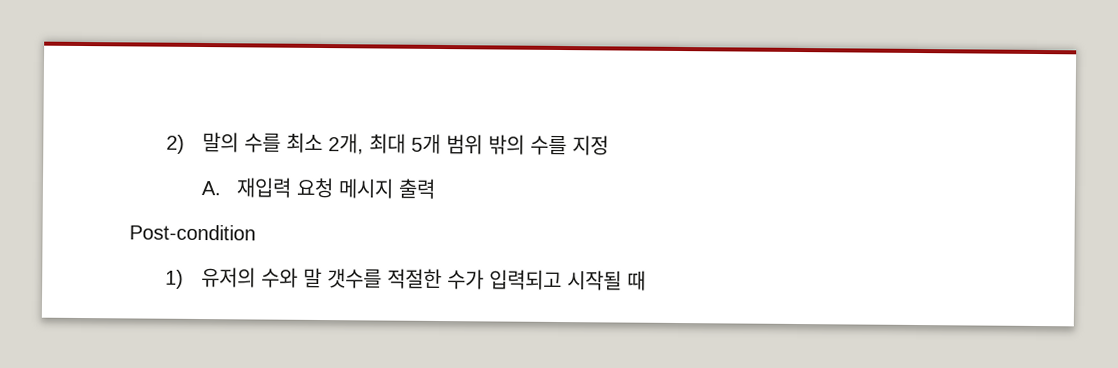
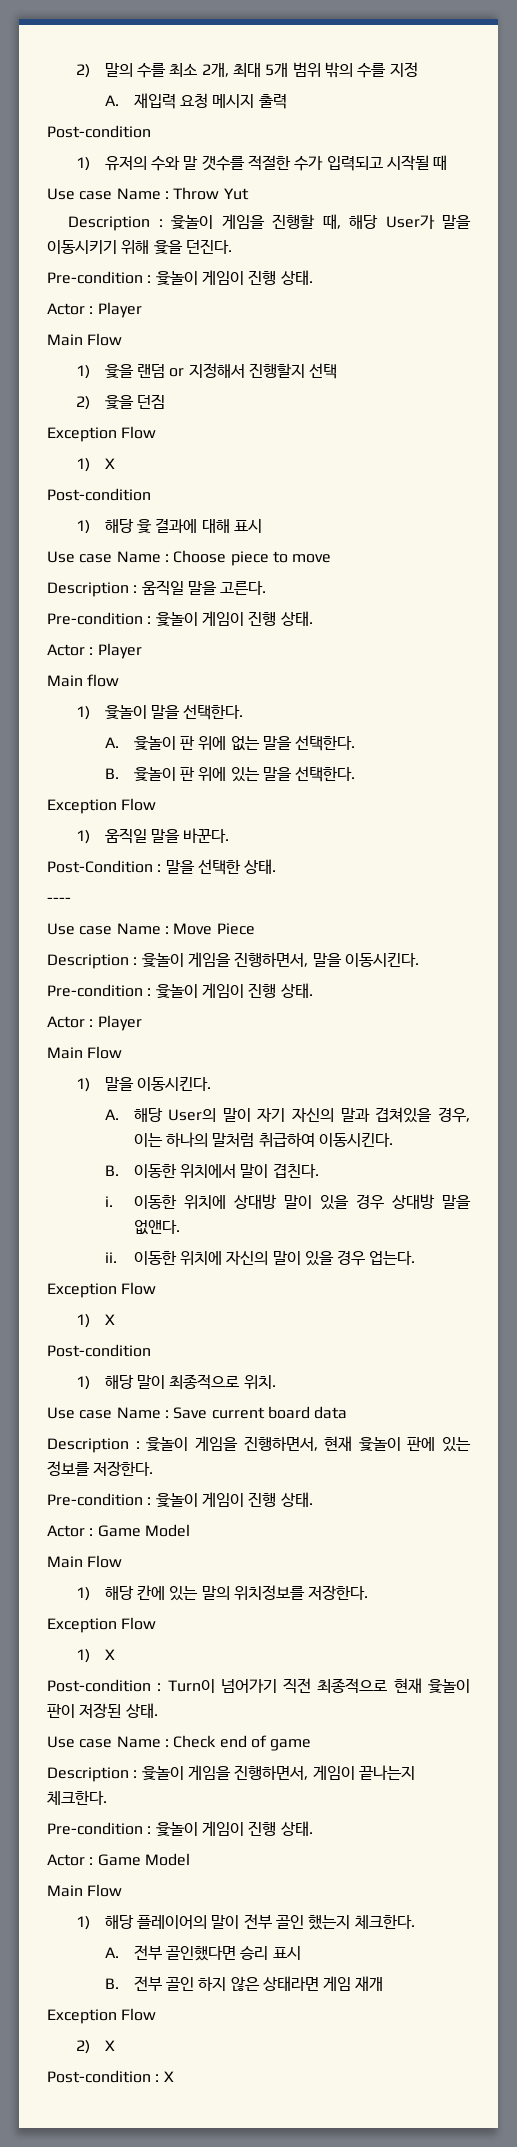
+ Use case Name : Throw Yut
+ Description : 윷놀이 게임을 진행할 때, 해당 User가 말을 이동시키기 위해 윷을 던진다.
+ Pre-condition : 윷놀이 게임이 진행 상태.
+ Actor : Player
+ Main Flow
+ 1) 윷을 랜덤 or 지정해서 진행할지 선택
+ 2) 윷을 던짐
+ Exception Flow
+ 1) X
+ Post-condition
+ 1) 해당 윷 결과에 대해 표시
+ Use case Name : Choose piece to move
+ Description : 움직일 말을 고른다.
+ Pre-condition : 윷놀이 게임이 진행 상태.
+ Actor : Player
+ Main flow
+ 1) 윷놀이 말을 선택한다.
+ A. 윷놀이 판 위에 없는 말을 선택한다.
+ B. 윷놀이 판 위에 있는 말을 선택한다.
+ Exception Flow
+ 1) 움직일 말을 바꾼다.
+ Post-Condition : 말을 선택한 상태.
+ ----
+ Use case Name : Move Piece
+ Description : 윷놀이 게임을 진행하면서, 말을 이동시킨다.
+ Pre-condition : 윷놀이 게임이 진행 상태.
+ Actor : Player
+ Main Flow
+ 1) 말을 이동시킨다.
+ A. 해당 User의 말이 자기 자신의 말과 겹쳐있을 경우, 이는 하나의 말처럼 취급하여 이동시킨다.
+ B. 이동한 위치에서 말이 겹친다.
+ i. 이동한 위치에 상대방 말이 있을 경우 상대방 말을 없앤다.
+ ii. 이동한 위치에 자신의 말이 있을 경우 업는다.
+ Exception Flow
+ 1) X
+ Post-condition
+ 1) 해당 말이 최종적으로 위치.
+ Use case Name : Save current board data
+ Description : 윷놀이 게임을 진행하면서, 현재 윷놀이 판에 있는 정보를 저장한다.
+ Pre-condition : 윷놀이 게임이 진행 상태.
+ Actor : Game Model
+ Main Flow
+ 1) 해당 칸에 있는 말의 위치정보를 저장한다.
+ Exception Flow
+ 1) X
+ Post-condition : Turn이 넘어가기 직전 최종적으로 현재 윷놀이 판이 저장된 상태.
+ Use case Name : Check end of game
+ Description : 윷놀이 게임을 진행하면서, 게임이 끝나는지 체크한다.
+ Pre-condition : 윷놀이 게임이 진행 상태.
+ Actor : Game Model
+ Main Flow
+ 1) 해당 플레이어의 말이 전부 골인 했는지 체크한다.
+ A. 전부 골인했다면 승리 표시
+ B. 전부 골인 하지 않은 상태라면 게임 재개
+ Exception Flow
+ 2) X
+ Post-condition : X

